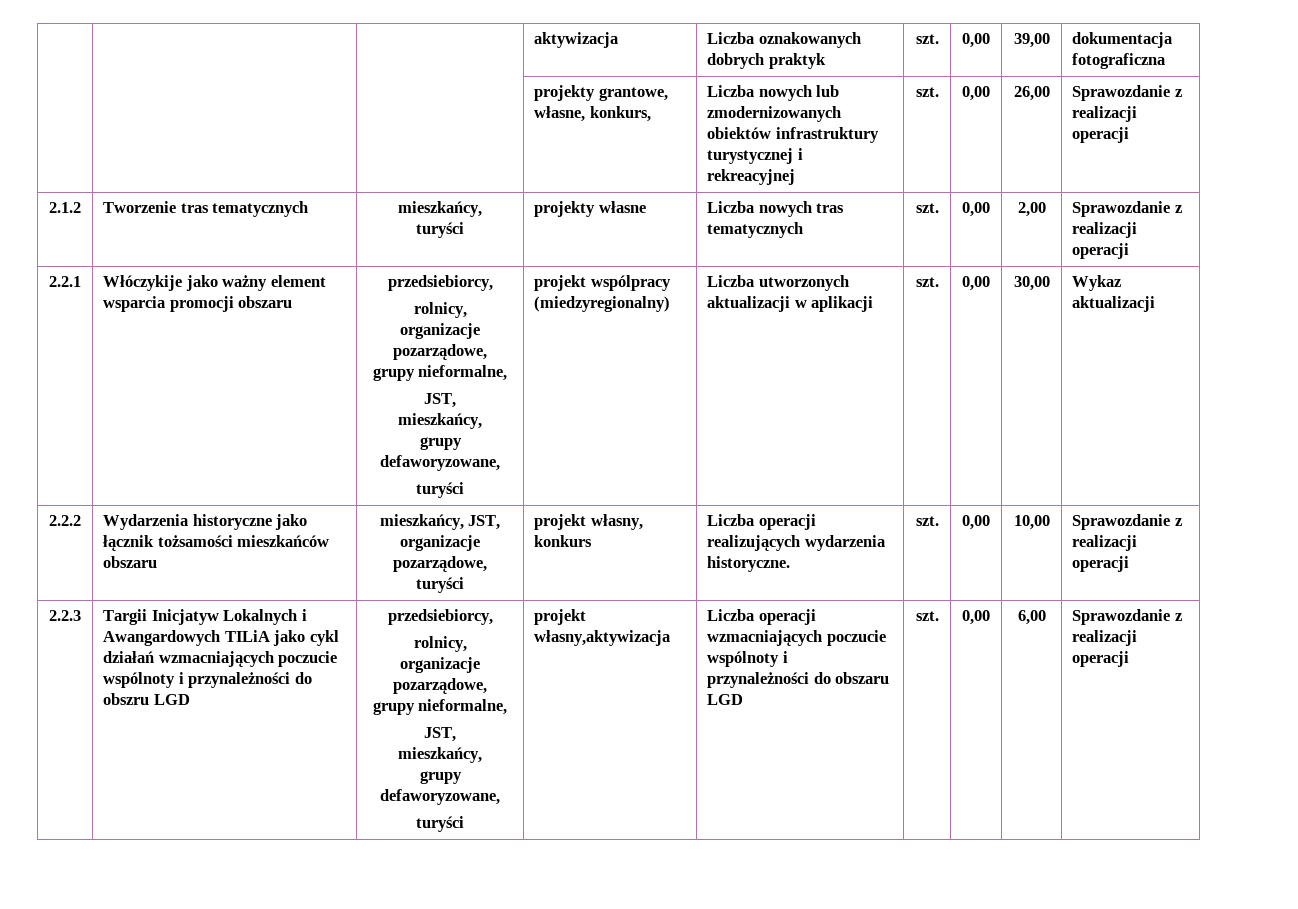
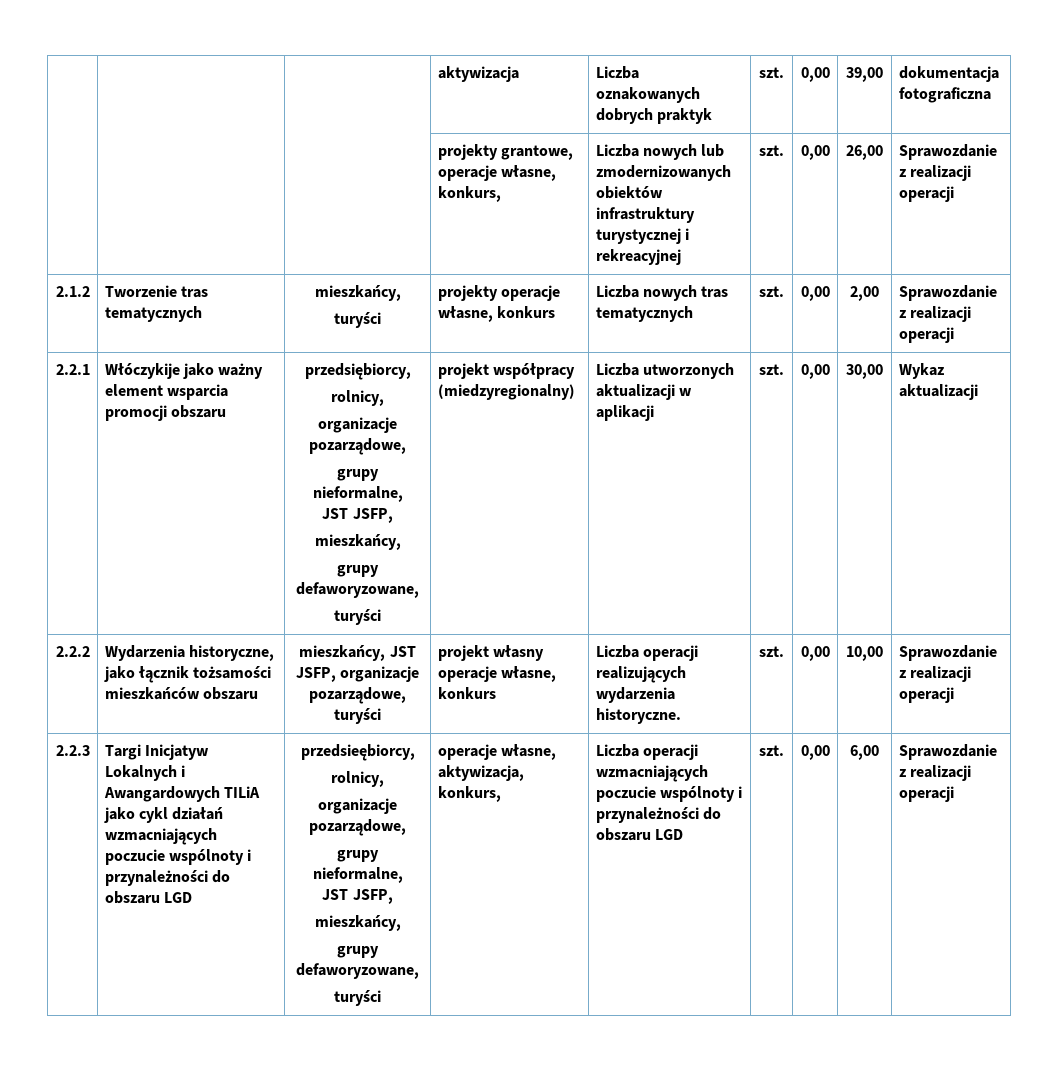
- | | | projekty grantowe, własne, konkurs, | Liczba nowych lub zmodernizowanych obiektów infrastruktury turystycznej i rekreacyjnej | szt. | 0,00 | 26,00 | Sprawozdanie z realizacji operacji
+ | | | projekty grantowe, operacje własne, konkurs, | Liczba nowych lub zmodernizowanych obiektów infrastruktury turystycznej i rekreacyjnej | szt. | 0,00 | 26,00 | Sprawozdanie z realizacji operacji
  2.1.2 | Tworzenie tras tematycznych | mieszkańcy,
- turyści | projekty własne | Liczba nowych tras tematycznych | szt. | 0,00 | 2,00 | Sprawozdanie z realizacji operacji
+ turyści | projekty operacje własne, konkurs | Liczba nowych tras tematycznych | szt. | 0,00 | 2,00 | Sprawozdanie z realizacji operacji
- 2.2.1 | Włóczykije jako ważny element wsparcia promocji obszaru | przedsiebiorcy,
+ 2.2.1 | Włóczykije jako ważny element wsparcia promocji obszaru | przedsiębiorcy,
  rolnicy,
  organizacje pozarządowe,
  grupy nieformalne,
- JST,
+ JST JSFP,
  mieszkańcy,
  grupy defaworyzowane,
- turyści | projekt wspólpracy (miedzyregionalny) | Liczba utworzonych aktualizacji w aplikacji | szt. | 0,00 | 30,00 | Wykaz aktualizacji
+ turyści | projekt współpracy (miedzyregionalny) | Liczba utworzonych aktualizacji w aplikacji | szt. | 0,00 | 30,00 | Wykaz aktualizacji
- 2.2.2 | Wydarzenia historyczne jako łącznik tożsamości mieszkańców obszaru | mieszkańcy, JST, organizacje pozarządowe, turyści | projekt własny, konkurs | Liczba operacji realizujących wydarzenia historyczne. | szt. | 0,00 | 10,00 | Sprawozdanie z realizacji operacji
+ 2.2.2 | Wydarzenia historyczne, jako łącznik tożsamości mieszkańców obszaru | mieszkańcy, JST JSFP, organizacje pozarządowe, turyści | projekt własny operacje własne, konkurs | Liczba operacji realizujących wydarzenia historyczne. | szt. | 0,00 | 10,00 | Sprawozdanie z realizacji operacji
- Targii Inicjatyw Lokalnych i Awangardowych TILiA jako cykl działań wzmacniających poczucie wspólnoty i przynależności do obszru LGD | przedsiebiorcy,
+ Targi Inicjatyw Lokalnych i Awangardowych TILiA jako cykl działań wzmacniających poczucie wspólnoty i przynależności do obszaru LGD | przedsieębiorcy,
  rolnicy,
  organizacje pozarządowe,
  grupy nieformalne,
- JST,
+ JST JSFP,
  mieszkańcy,
  grupy defaworyzowane,
- turyści | projekt własny,aktywizacja
+ turyści | operacje własne, aktywizacja, konkurs,

